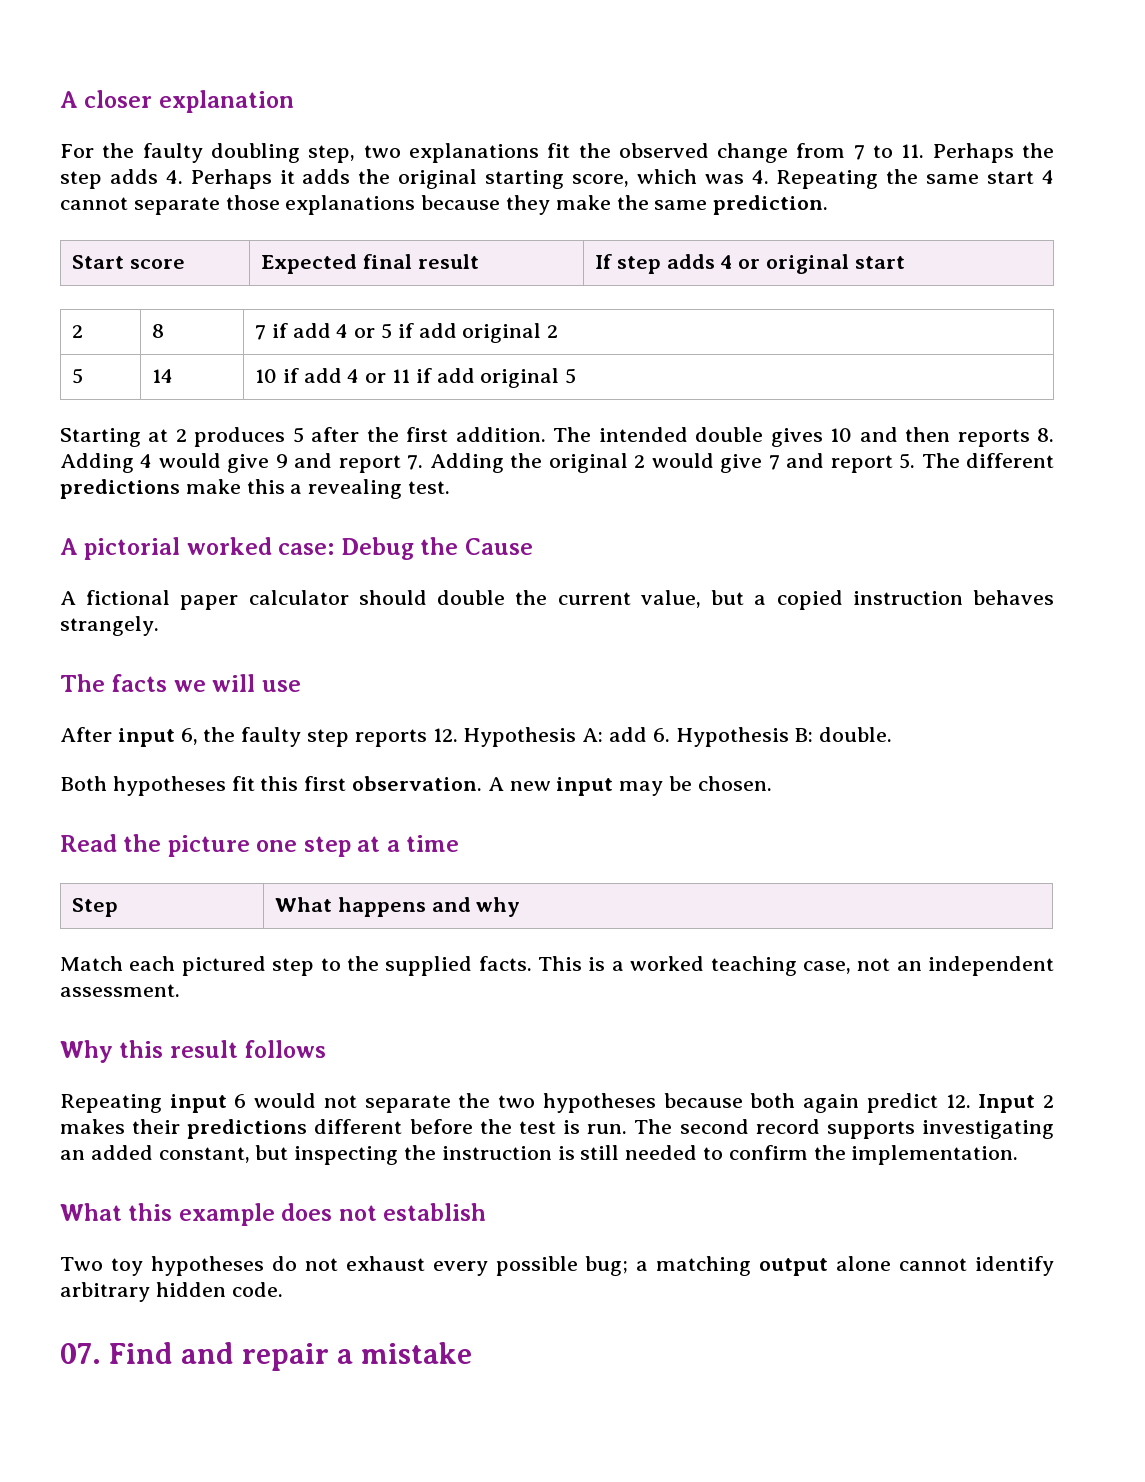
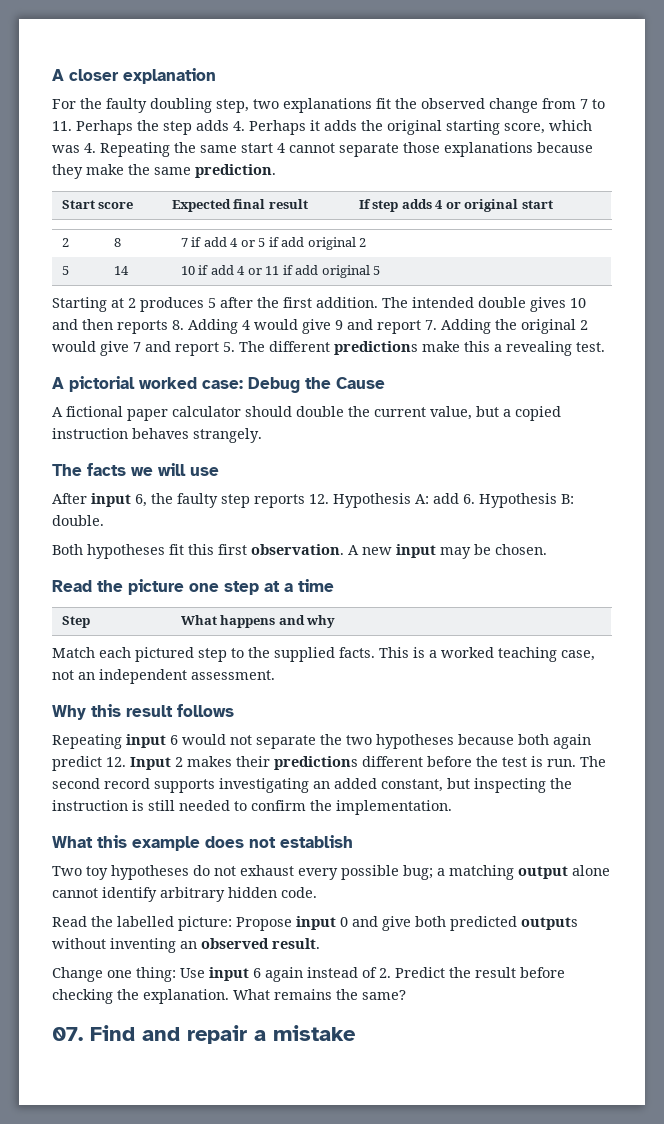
+ Read the labelled picture: Propose input 0 and give both predicted outputs without inventing an observed result.
+ Change one thing: Use input 6 again instead of 2. Predict the result before checking the explanation. What remains the same?

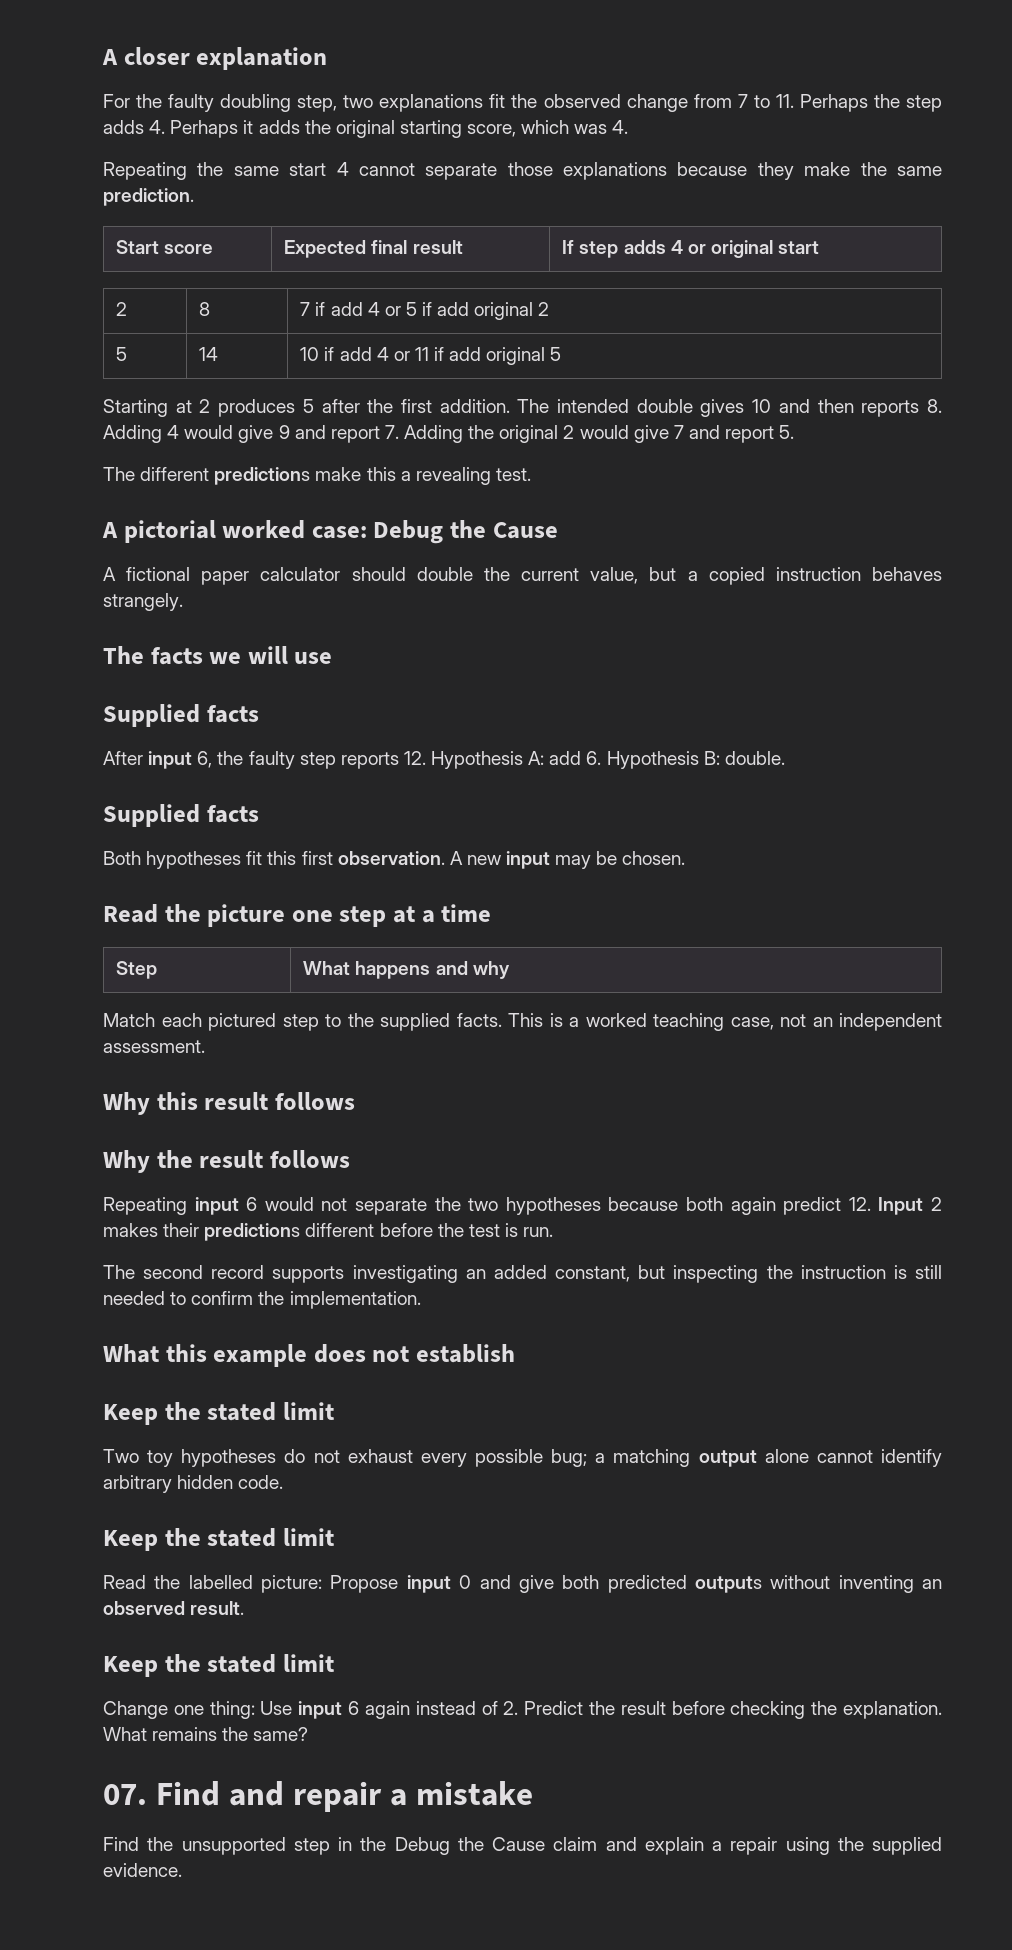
- For the faulty doubling step, two explanations fit the observed change from 7 to 11. Perhaps the step adds 4. Perhaps it adds the original starting score, which was 4. Repeating the same start 4 cannot separate those explanations because they make the same prediction.
+ For the faulty doubling step, two explanations fit the observed change from 7 to 11. Perhaps the step adds 4. Perhaps it adds the original starting score, which was 4.
+ Repeating the same start 4 cannot separate those explanations because they make the same prediction.
- The intended double gives 10 and then reports 8. Adding 4 would give 9 and report 7. Adding the original 2 would give 7 and report 5. The different predictions make this a revealing test.
+ The intended double gives 10 and then reports 8. Adding 4 would give 9 and report 7. Adding the original 2 would give 7 and report 5.
+ The different predictions make this a revealing test.
  The facts we will use
+ Supplied facts
  After input 6, the faulty step reports 12. Hypothesis A: add 6. Hypothesis B: double.
+ Supplied facts
+ Why the result follows
- Repeating input 6 would not separate the two hypotheses because both again predict 12. Input 2 makes their predictions different before the test is run. The second record supports investigating an added constant, but inspecting the instruction is still needed to confirm the implementation.
+ Repeating input 6 would not separate the two hypotheses because both again predict 12. Input 2 makes their predictions different before the test is run.
+ The second record supports investigating an added constant, but inspecting the instruction is still needed to confirm the implementation.
  What this example does not establish
+ Keep the stated limit
  Two toy hypotheses do not exhaust every possible bug; a matching output alone cannot identify arbitrary hidden code.
+ Keep the stated limit
  Read the labelled picture: Propose input 0 and give both predicted outputs without inventing an observed result.
+ Keep the stated limit
+ Find the unsupported step in the Debug the Cause claim and explain a repair using the supplied evidence.

